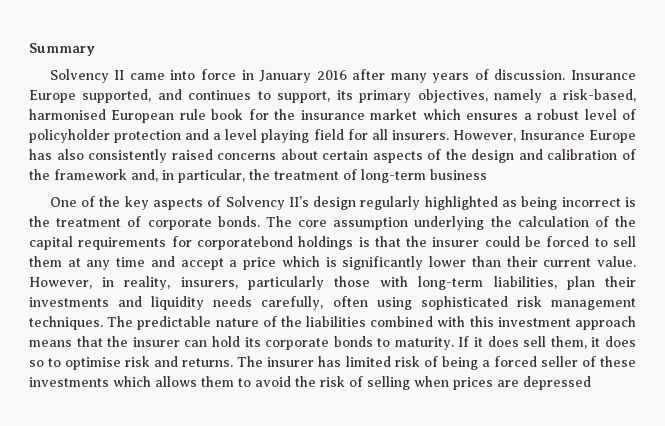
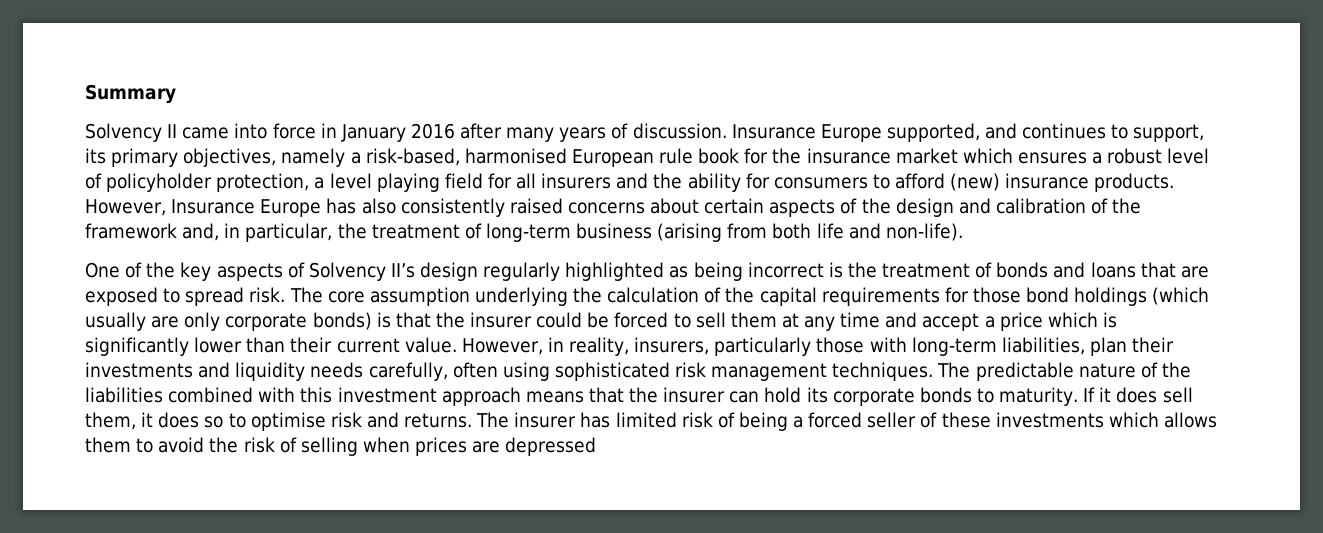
- Insurance Europe supported, and continues to support, its primary objectives, namely a risk-based, harmonised European rule book for the insurance market which ensures a robust level of policyholder protection and a level playing field for all insurers.
+ Insurance Europe supported, and continues to support, its primary objectives, namely a risk-based, harmonised European rule book for the insurance market which ensures a robust level of policyholder protection, a level playing field for all insurers and the ability for consumers to afford (new) insurance products.
- However, Insurance Europe has also consistently raised concerns about certain aspects of the design and calibration of the framework and, in particular, the treatment of long-term business
+ However, Insurance Europe has also consistently raised concerns about certain aspects of the design and calibration of the framework and, in particular, the treatment of long-term business (arising from both life and non-life).
- One of the key aspects of Solvency II’s design regularly highlighted as being incorrect is the treatment of corporate bonds.
+ One of the key aspects of Solvency II’s design regularly highlighted as being incorrect is the treatment of bonds and loans that are exposed to spread risk.
- The core assumption underlying the calculation of the capital requirements for corporatebond holdings is that the insurer could be forced to sell them at any time and accept a price which is significantly lower than their current value.
+ The core assumption underlying the calculation of the capital requirements for those bond holdings (which usually are only corporate bonds) is that the insurer could be forced to sell them at any time and accept a price which is significantly lower than their current value.

